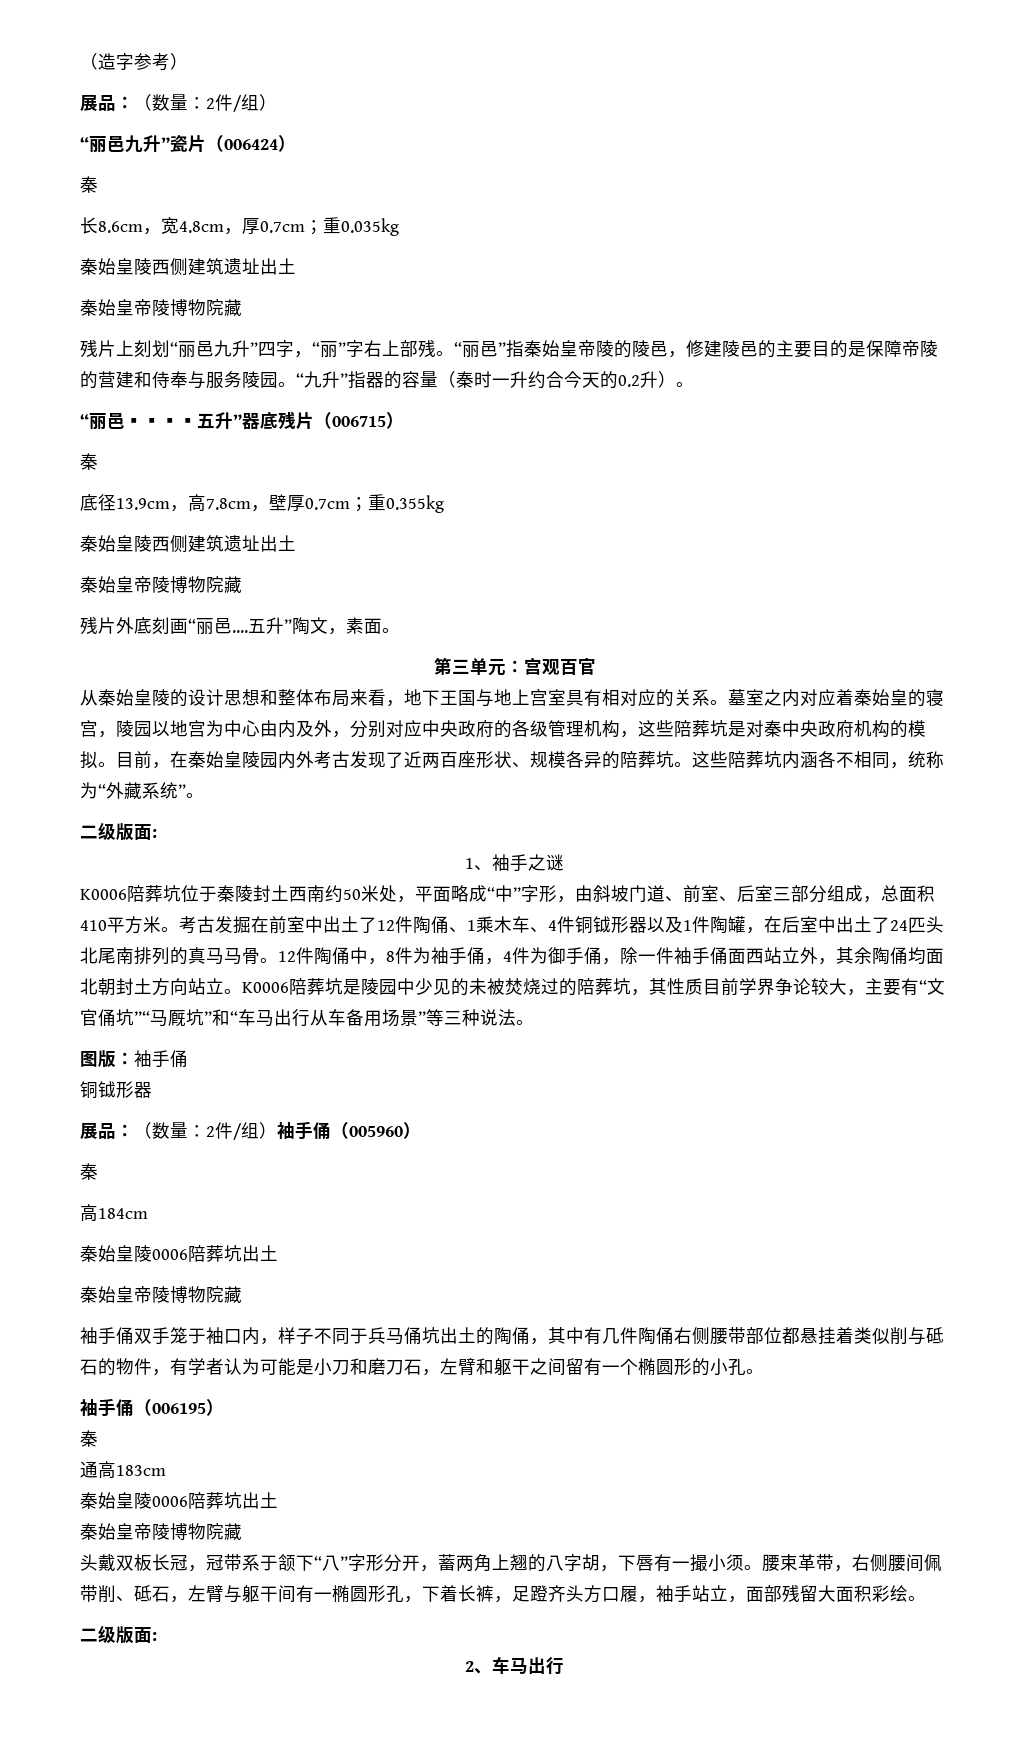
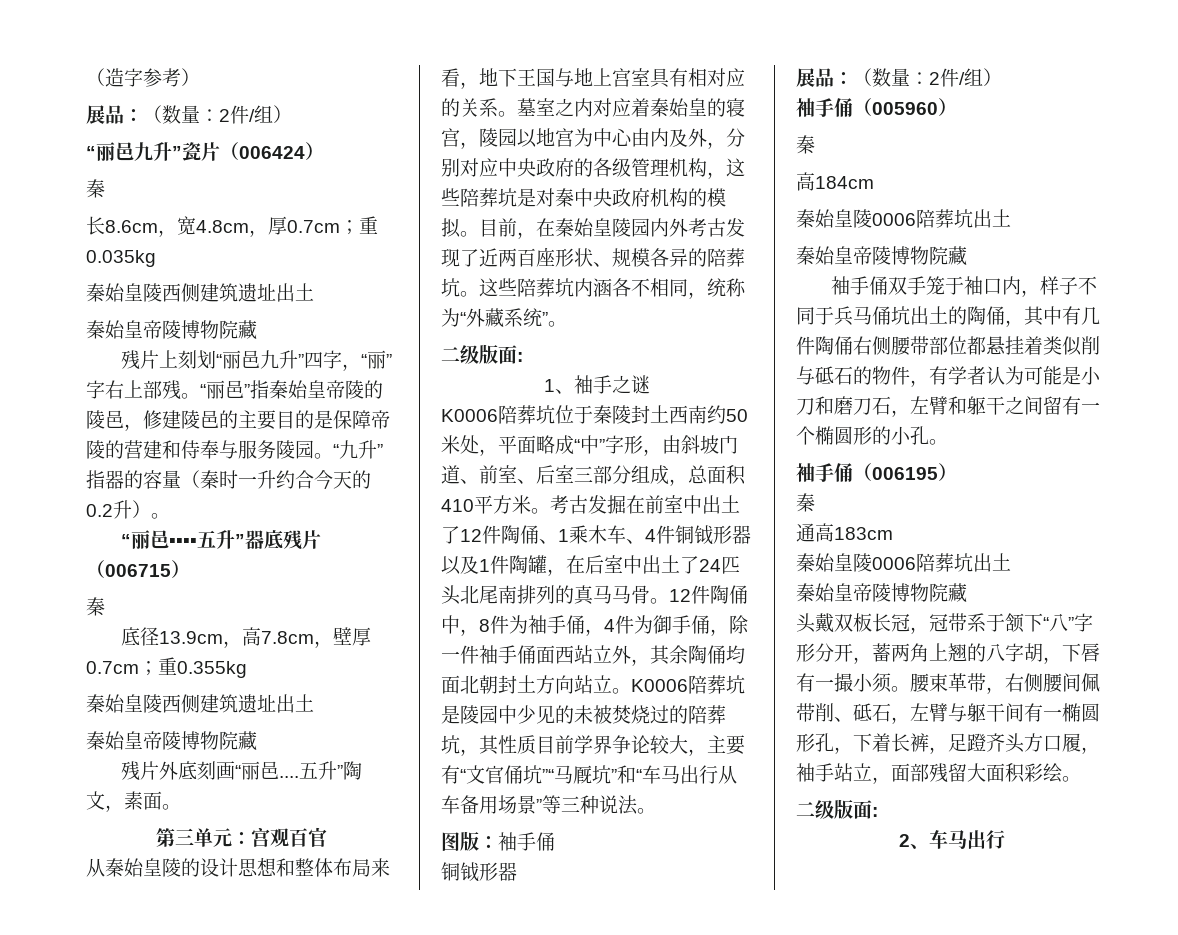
  图版：袖手俑
  铜钺形器
- 展品：（数量：2件/组）袖手俑（005960）
+ 展品：（数量：2件/组）
+ 袖手俑（005960）

